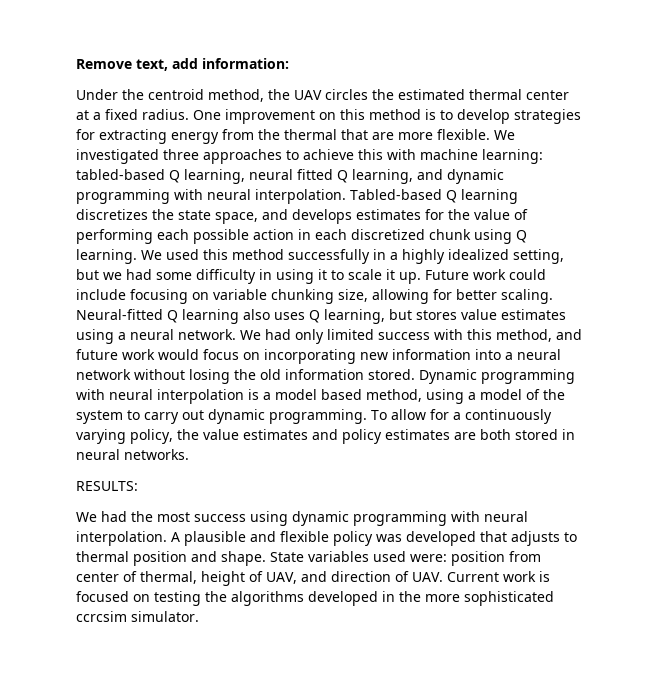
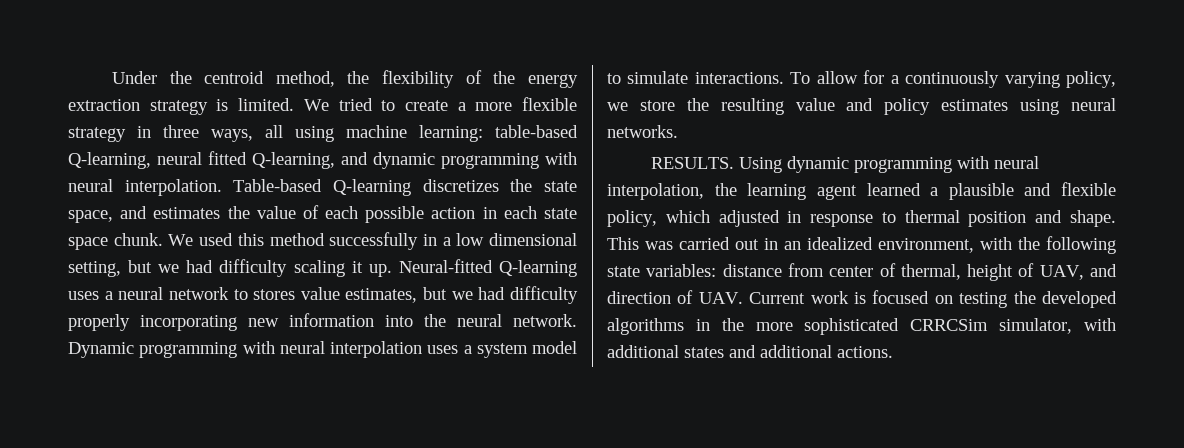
- Remove text, add information:
- Under the centroid method, the UAV circles the estimated thermal center at a fixed radius. One improvement on this method is to develop strategies for extracting energy from the thermal that are more flexible. We investigated three approaches to achieve this with machine learning: tabled-based Q learning, neural fitted Q learning, and dynamic programming with neural interpolation.
+ Under the centroid method, the flexibility of the energy extraction strategy is limited. We tried to create a more flexible strategy in three ways, all using machine learning: table-based Q-learning, neural fitted Q-learning, and dynamic programming with neural interpolation.
- Tabled-based Q learning discretizes the state space, and develops estimates for the value of performing each possible action in each discretized chunk using Q learning.
+ Table-based Q-learning discretizes the state space, and estimates the value of each possible action in each state space chunk.
- We used this method successfully in a highly idealized setting, but we had some difficulty in using it to scale it up. Future work could include focusing on variable chunking size, allowing for better scaling. Neural-fitted Q learning also uses Q learning, but stores value estimates using a neural network. We had only limited success with this method, and future work would focus on incorporating new information into a neural network without losing the old information stored.
+ We used this method successfully in a low dimensional setting, but we had difficulty scaling it up. Neural-fitted Q-learning uses a neural network to stores value estimates, but we had difficulty properly incorporating new information into the neural network.
- Dynamic programming with neural interpolation is a model based method, using a model of the system to carry out dynamic programming.
+ Dynamic programming with neural interpolation uses a system model to simulate interactions.
- To allow for a continuously varying policy, the value estimates and policy estimates are both stored in neural networks.
- RESULTS:
- We had the most success using dynamic programming with neural interpolation. A plausible and flexible policy was developed that adjusts to thermal position and shape.
+ To allow for a continuously varying policy, we store the resulting value and policy estimates using neural networks.
+ RESULTS. Using dynamic programming with neural interpolation, the learning agent learned a plausible and flexible policy, which adjusted in response to thermal position and shape.
- State variables used were: position from center of thermal, height of UAV, and direction of UAV. Current work is focused on testing the algorithms developed in the more sophisticated ccrcsim simulator.
+ This was carried out in an idealized environment, with the following state variables: distance from center of thermal, height of UAV, and direction of UAV. Current work is focused on testing the developed algorithms in the more sophisticated CRRCSim simulator, with additional states and additional actions.

